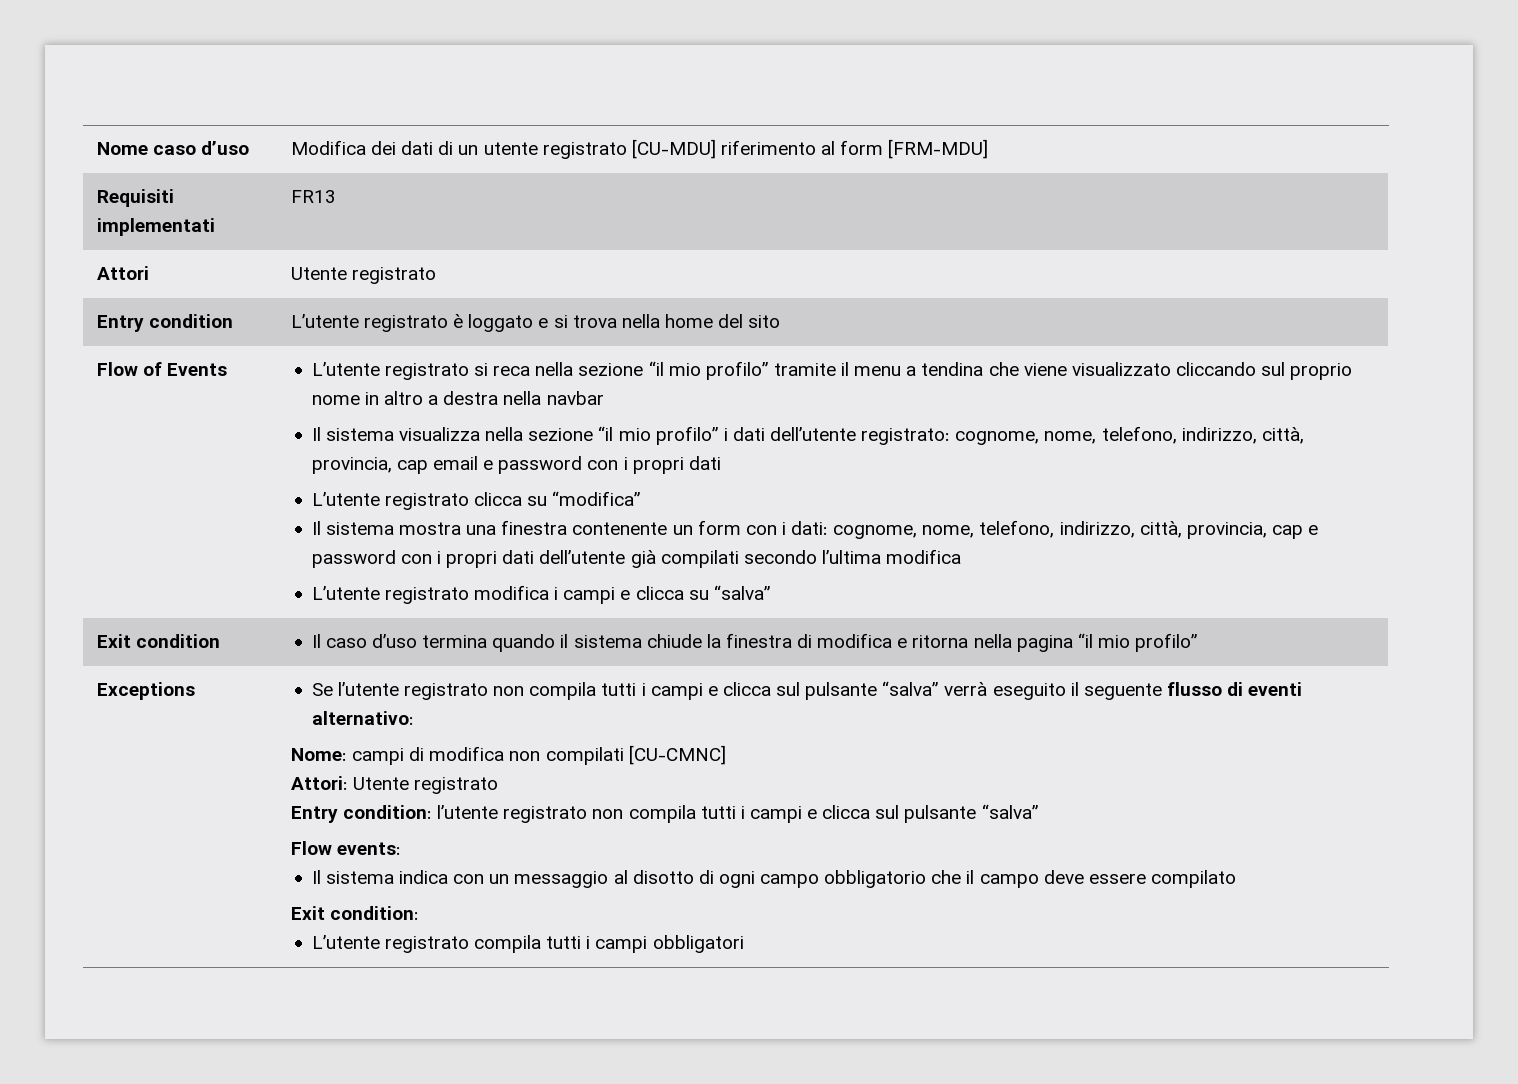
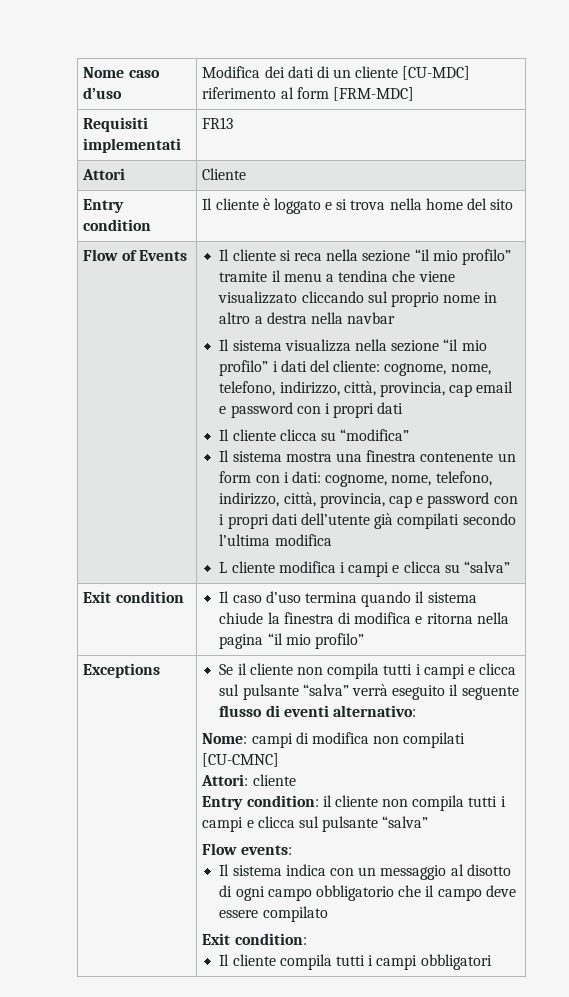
- Nome caso d’uso | Modifica dei dati di un utente registrato [CU-MDU] riferimento al form [FRM-MDU]
+ Nome caso d’uso | Modifica dei dati di un cliente [CU-MDC] riferimento al form [FRM-MDC]
- Attori | Utente registrato
+ Attori | Cliente
- Entry condition | L’utente registrato è loggato e si trova nella home del sito
+ Entry condition | Il cliente è loggato e si trova nella home del sito
- L’utente registrato si reca nella sezione “il mio profilo” tramite il menu a tendina che viene visualizzato cliccando sul proprio nome in altro a destra nella navbar
+ Il cliente si reca nella sezione “il mio profilo” tramite il menu a tendina che viene visualizzato cliccando sul proprio nome in altro a destra nella navbar
- Il sistema visualizza nella sezione “il mio profilo” i dati dell’utente registrato: cognome, nome, telefono, indirizzo, città, provincia, cap email e password con i propri dati
+ Il sistema visualizza nella sezione “il mio profilo” i dati del cliente: cognome, nome, telefono, indirizzo, città, provincia, cap email e password con i propri dati
- L’utente registrato clicca su “modifica”
+ Il cliente clicca su “modifica”
- L’utente registrato modifica i campi e clicca su “salva”
+ L cliente modifica i campi e clicca su “salva”
- Se l’utente registrato non compila tutti i campi e clicca sul pulsante “salva” verrà eseguito il seguente flusso di eventi alternativo:
+ Se il cliente non compila tutti i campi e clicca sul pulsante “salva” verrà eseguito il seguente flusso di eventi alternativo:
- Attori: Utente registrato
+ Attori: cliente
- Entry condition: l’utente registrato non compila tutti i campi e clicca sul pulsante “salva”
+ Entry condition: il cliente non compila tutti i campi e clicca sul pulsante “salva”
- L’utente registrato compila tutti i campi obbligatori
+ Il cliente compila tutti i campi obbligatori

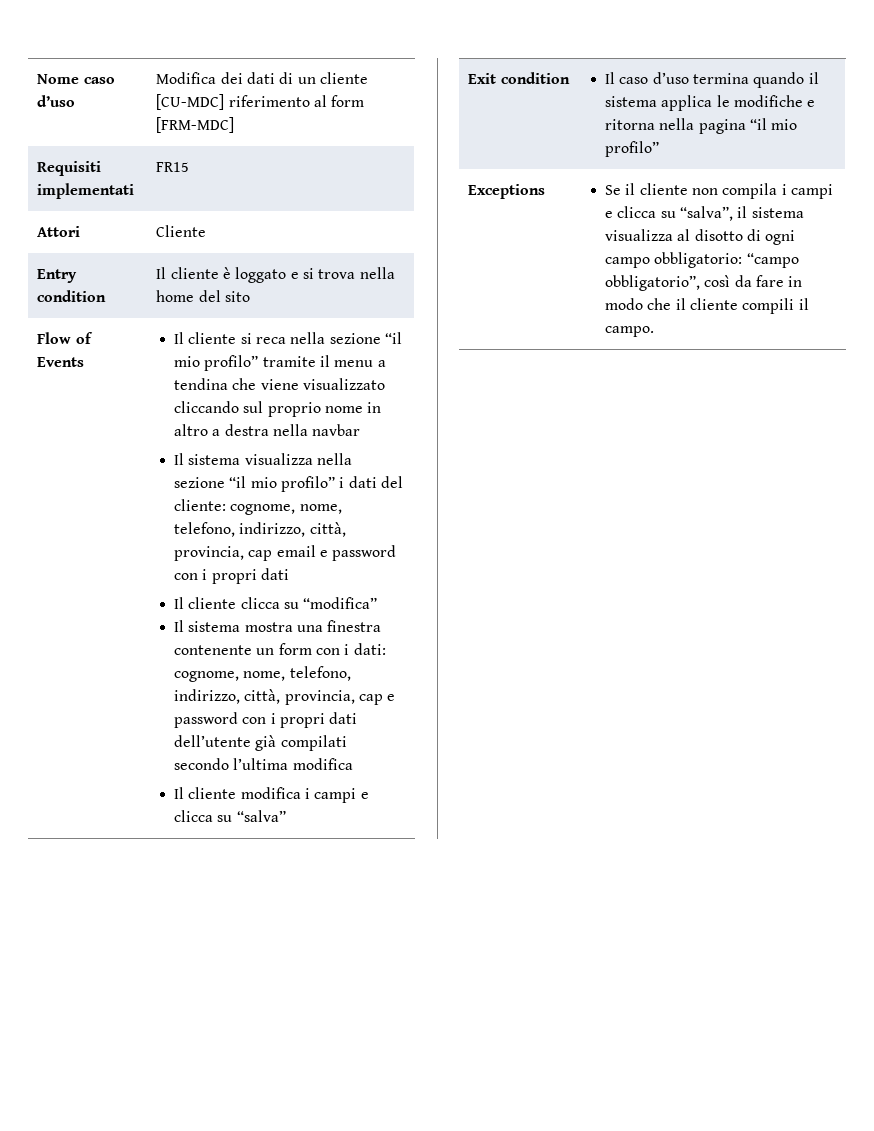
- Requisiti implementati | FR13
+ Requisiti implementati | FR15
- L cliente modifica i campi e clicca su “salva”
+ Il cliente modifica i campi e clicca su “salva”
- Exit condition | Il caso d’uso termina quando il sistema chiude la finestra di modifica e ritorna nella pagina “il mio profilo”
+ Exit condition | Il caso d’uso termina quando il sistema applica le modifiche e ritorna nella pagina “il mio profilo”
- Se il cliente non compila tutti i campi e clicca sul pulsante “salva” verrà eseguito il seguente flusso di eventi alternativo:
- Nome: campi di modifica non compilati [CU-CMNC]
- Attori: cliente
- Entry condition: il cliente non compila tutti i campi e clicca sul pulsante “salva”
- Flow events:
- Il sistema indica con un messaggio al disotto di ogni campo obbligatorio che il campo deve essere compilato
- Exit condition:
- Il cliente compila tutti i campi obbligatori
+ Se il cliente non compila i campi e clicca su “salva”, il sistema visualizza al disotto di ogni campo obbligatorio: “campo obbligatorio”, così da fare in modo che il cliente compili il campo.

